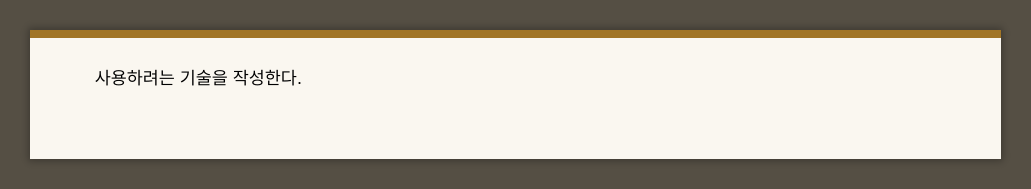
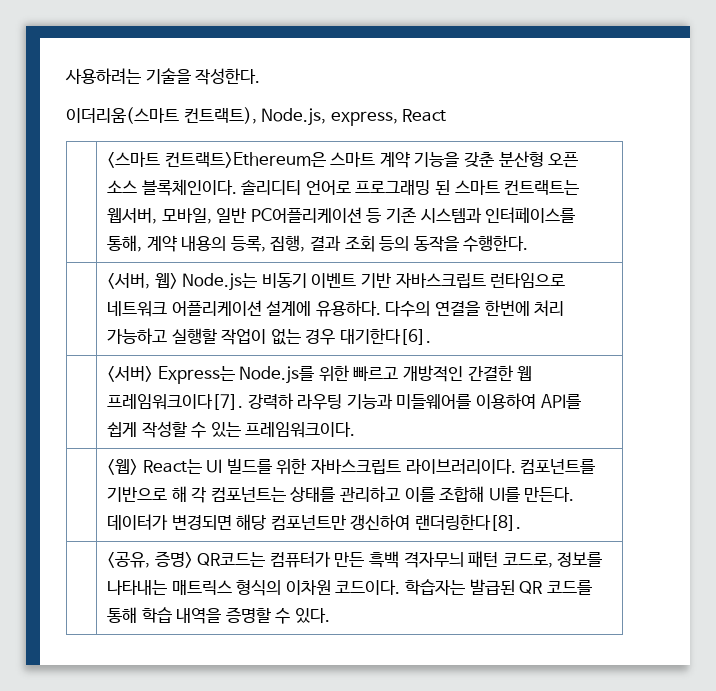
+ 이더리움(스마트 컨트랙트), Node.js, express, React
+ | <스마트 컨트랙트>Ethereum은 스마트 계약 기능을 갖춘 분산형 오픈 소스 블록체인이다. 솔리디티 언어로 프로그래밍 된 스마트 컨트랙트는 웹서버, 모바일, 일반 PC어플리케이션 등 기존 시스템과 인터페이스를 통해, 계약 내용의 등록, 집행, 결과 조회 등의 동작을 수행한다.
+ | <서버, 웹> Node.js는 비동기 이벤트 기반 자바스크립트 런타임으로 네트워크 어플리케이션 설계에 유용하다. 다수의 연결을 한번에 처리 가능하고 실행할 작업이 없는 경우 대기한다[6].
+ | <서버> Express는 Node.js를 위한 빠르고 개방적인 간결한 웹 프레임워크이다[7]. 강력하 라우팅 기능과 미들웨어를 이용하여 API를 쉽게 작성할 수 있는 프레임워크이다.
+ | <웹> React는 UI 빌드를 위한 자바스크립트 라이브러리이다. 컴포넌트를 기반으로 해 각 컴포넌트는 상태를 관리하고 이를 조합해 UI를 만든다. 데이터가 변경되면 해당 컴포넌트만 갱신하여 랜더링한다[8].
+ | <공유, 증명> QR코드는 컴퓨터가 만든 흑백 격자무늬 패턴 코드로, 정보를 나타내는 매트릭스 형식의 이차원 코드이다. 학습자는 발급된 QR 코드를 통해 학습 내역을 증명할 수 있다.

